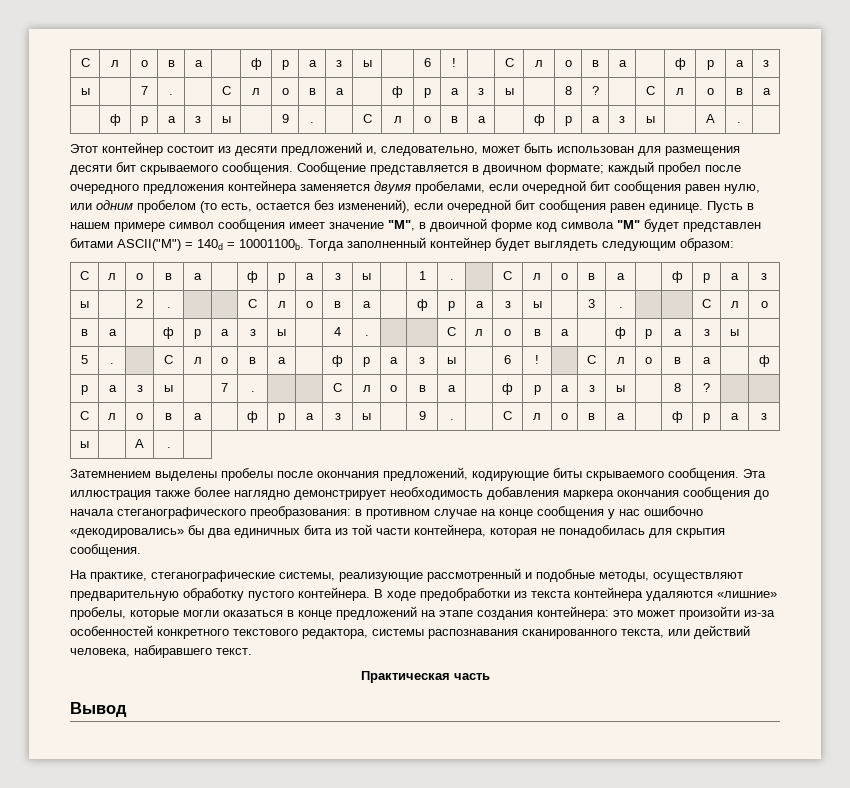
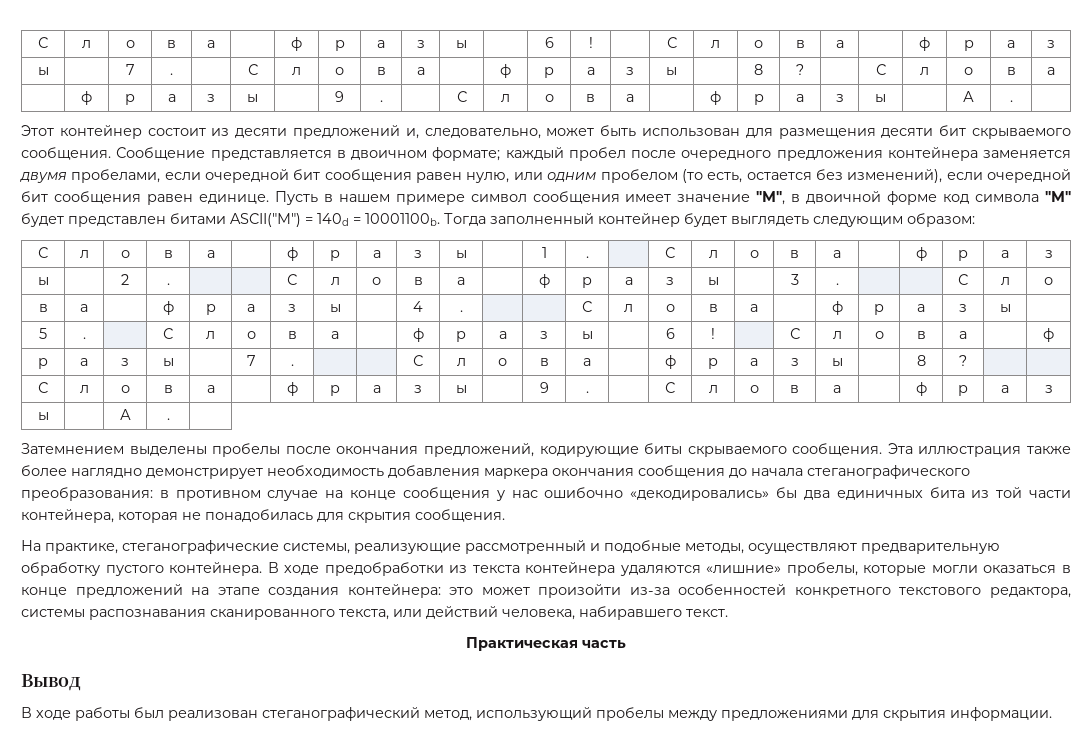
+ В ходе работы был реализован стеганографический метод, использующий пробелы между предложениями для скрытия информации.

